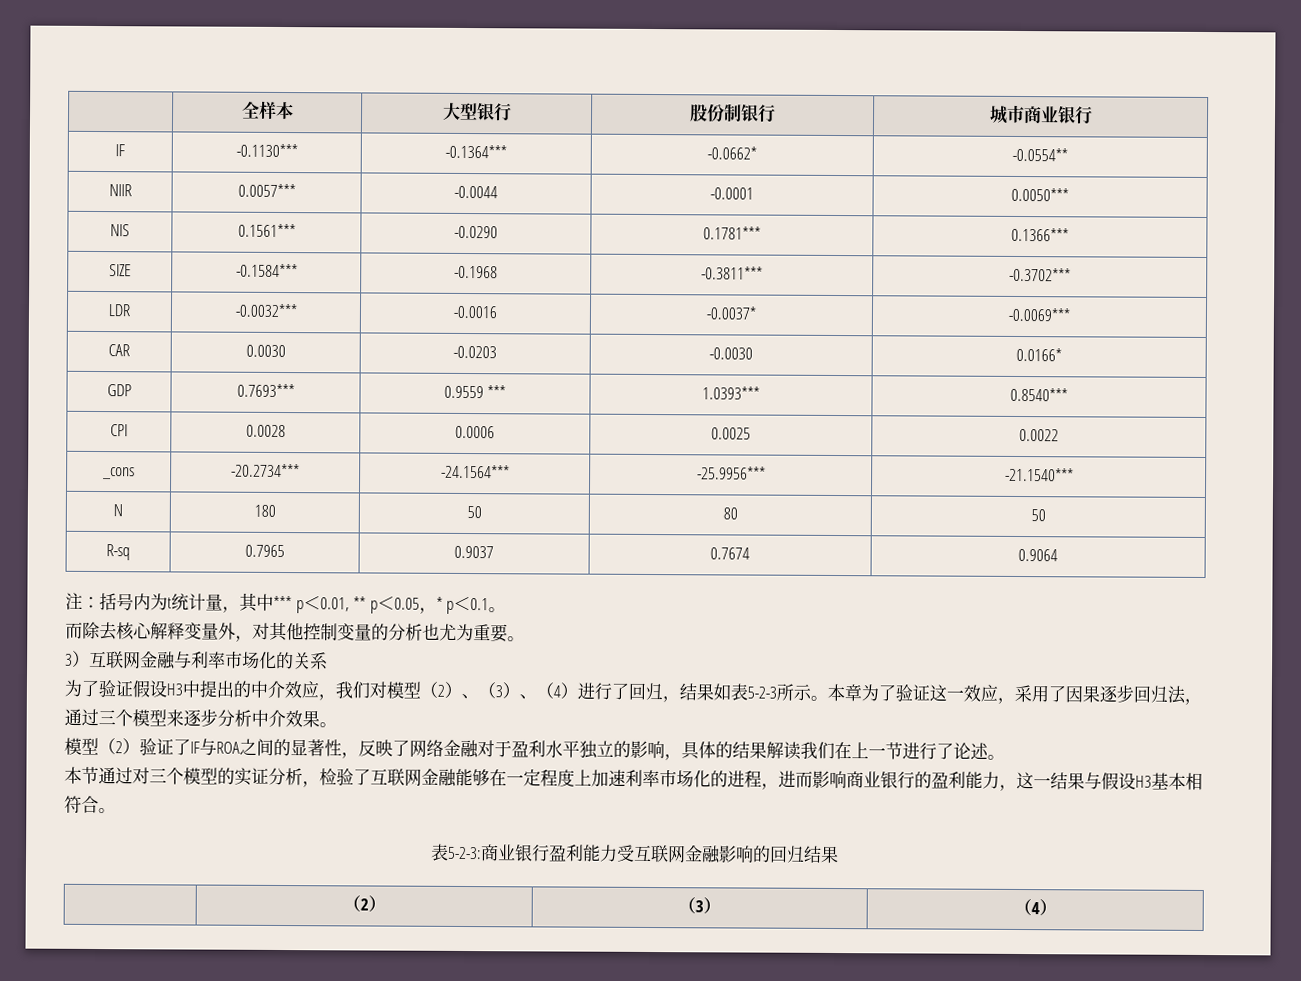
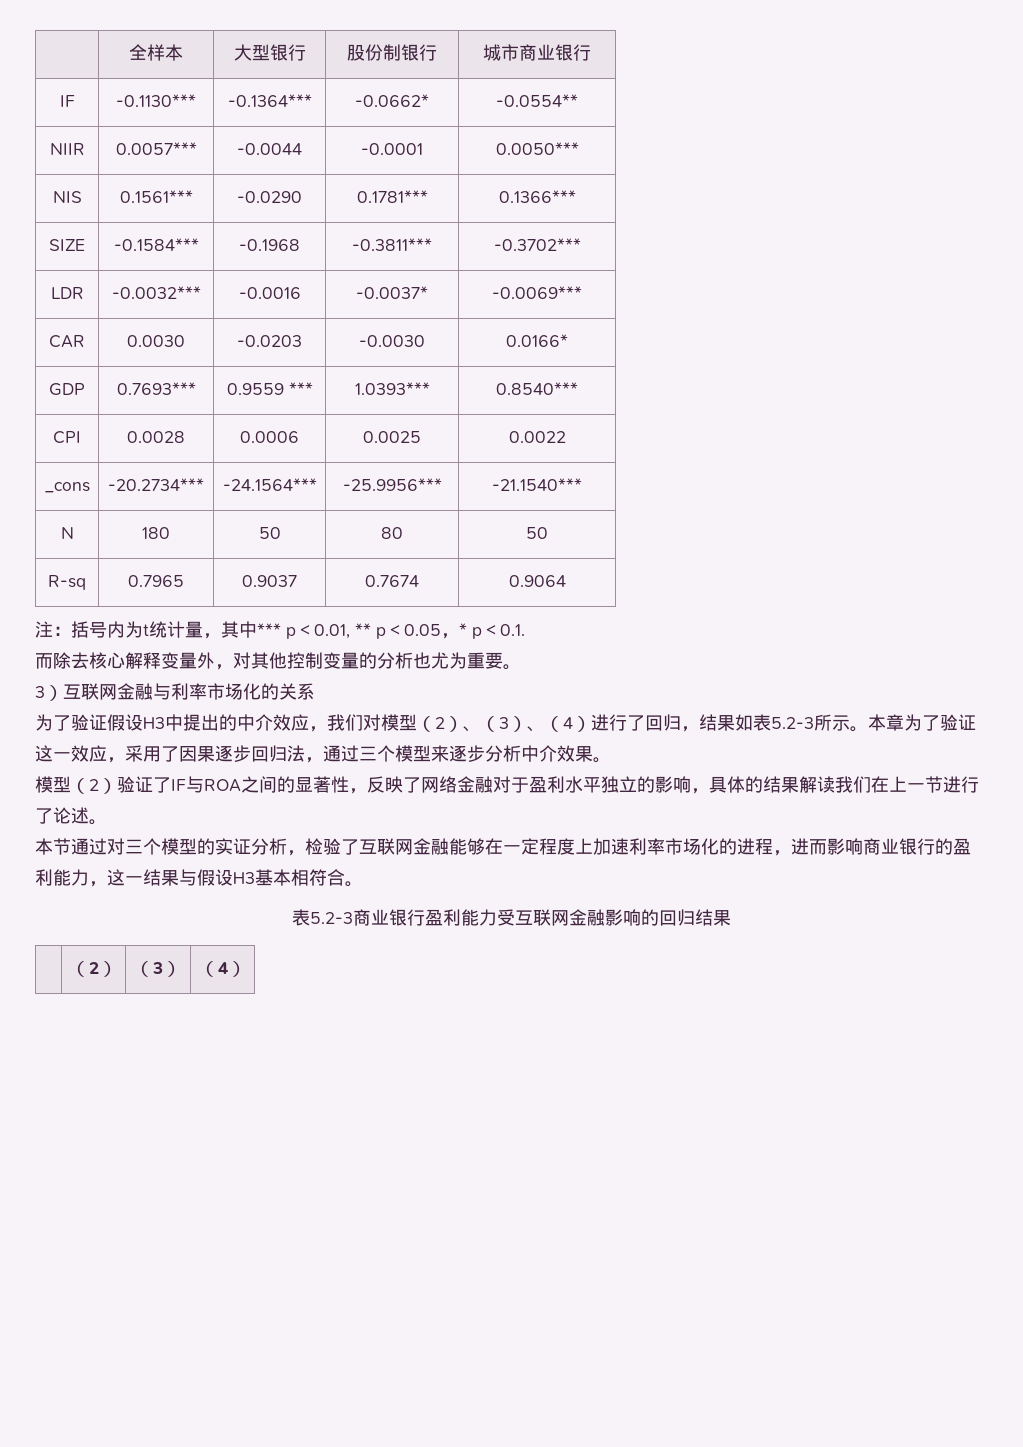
- 注：括号内为t统计量，其中*** p＜0.01, ** p＜0.05，* p＜0.1。
+ 注：括号内为t统计量，其中*** p＜0.01, ** p＜0.05，* p＜0.1.
- 为了验证假设H3中提出的中介效应，我们对模型（2）、（3）、（4）进行了回归，结果如表5-2-3所示。
+ 为了验证假设H3中提出的中介效应，我们对模型（2）、（3）、（4）进行了回归，结果如表5.2-3所示。
- 表5-2-3:商业银行盈利能力受互联网金融影响的回归结果
+ 表5.2-3商业银行盈利能力受互联网金融影响的回归结果

